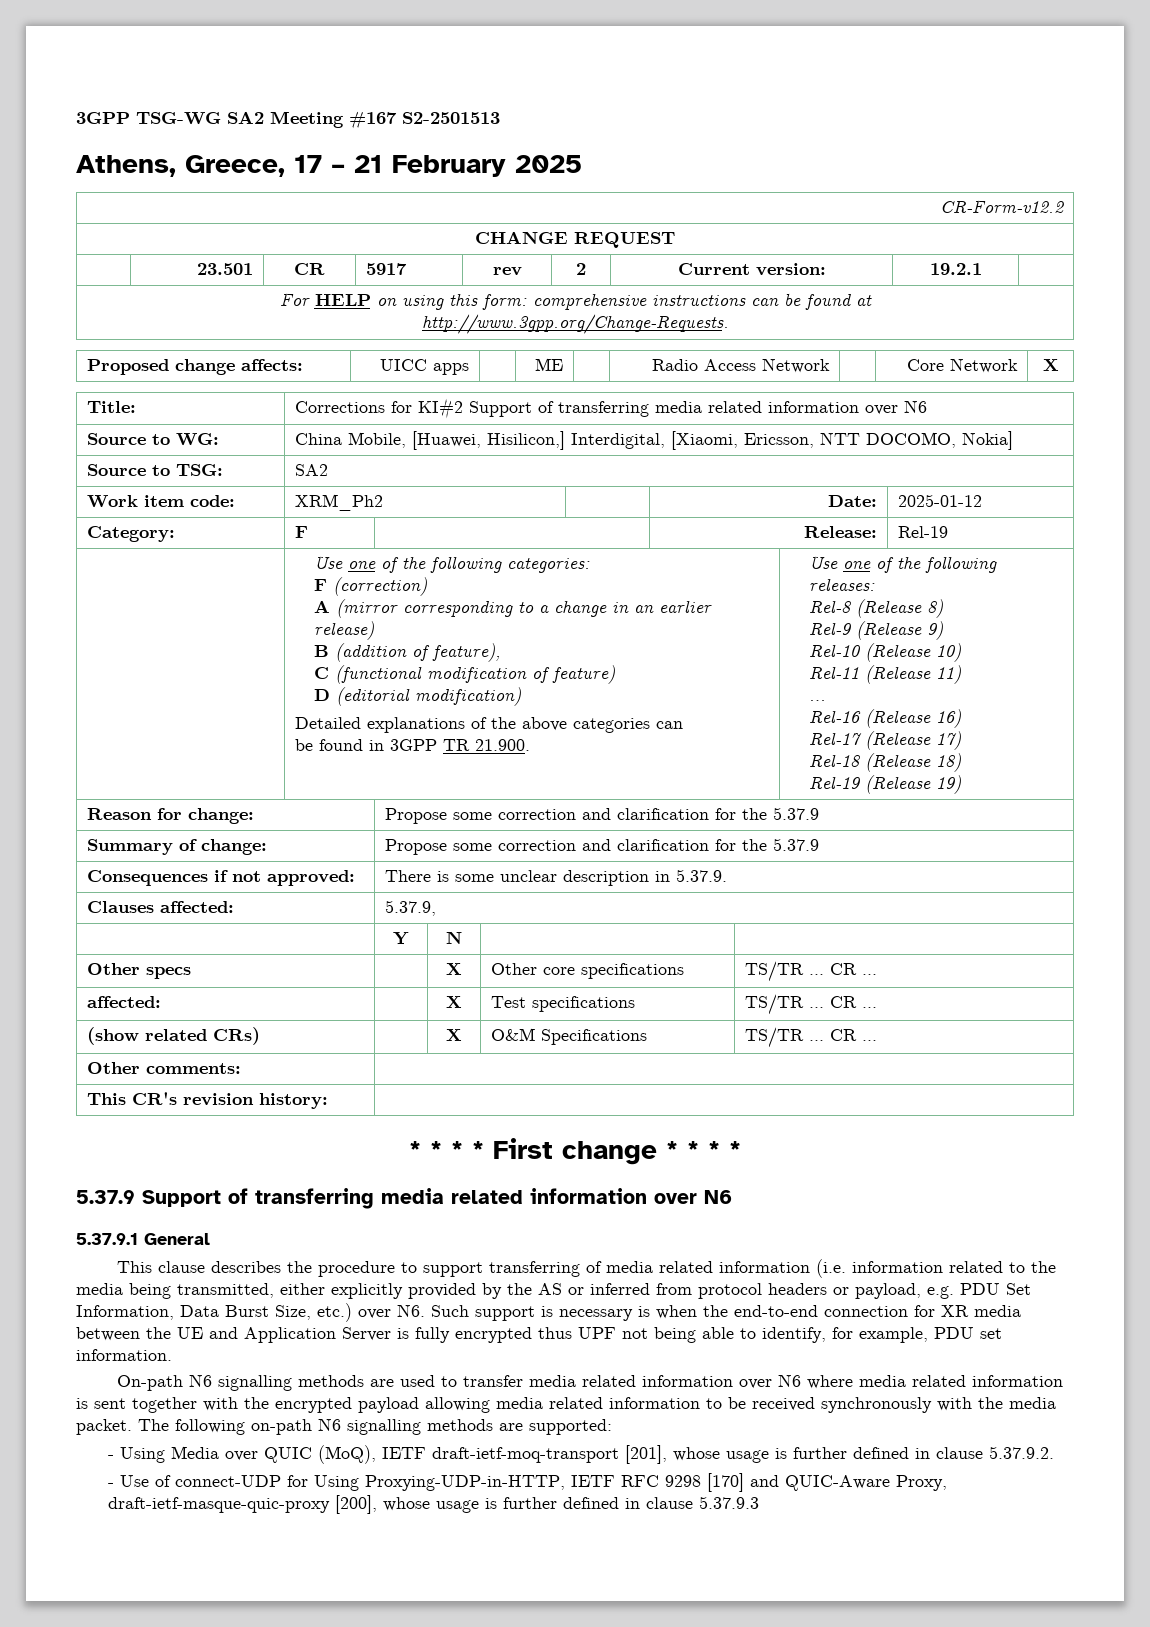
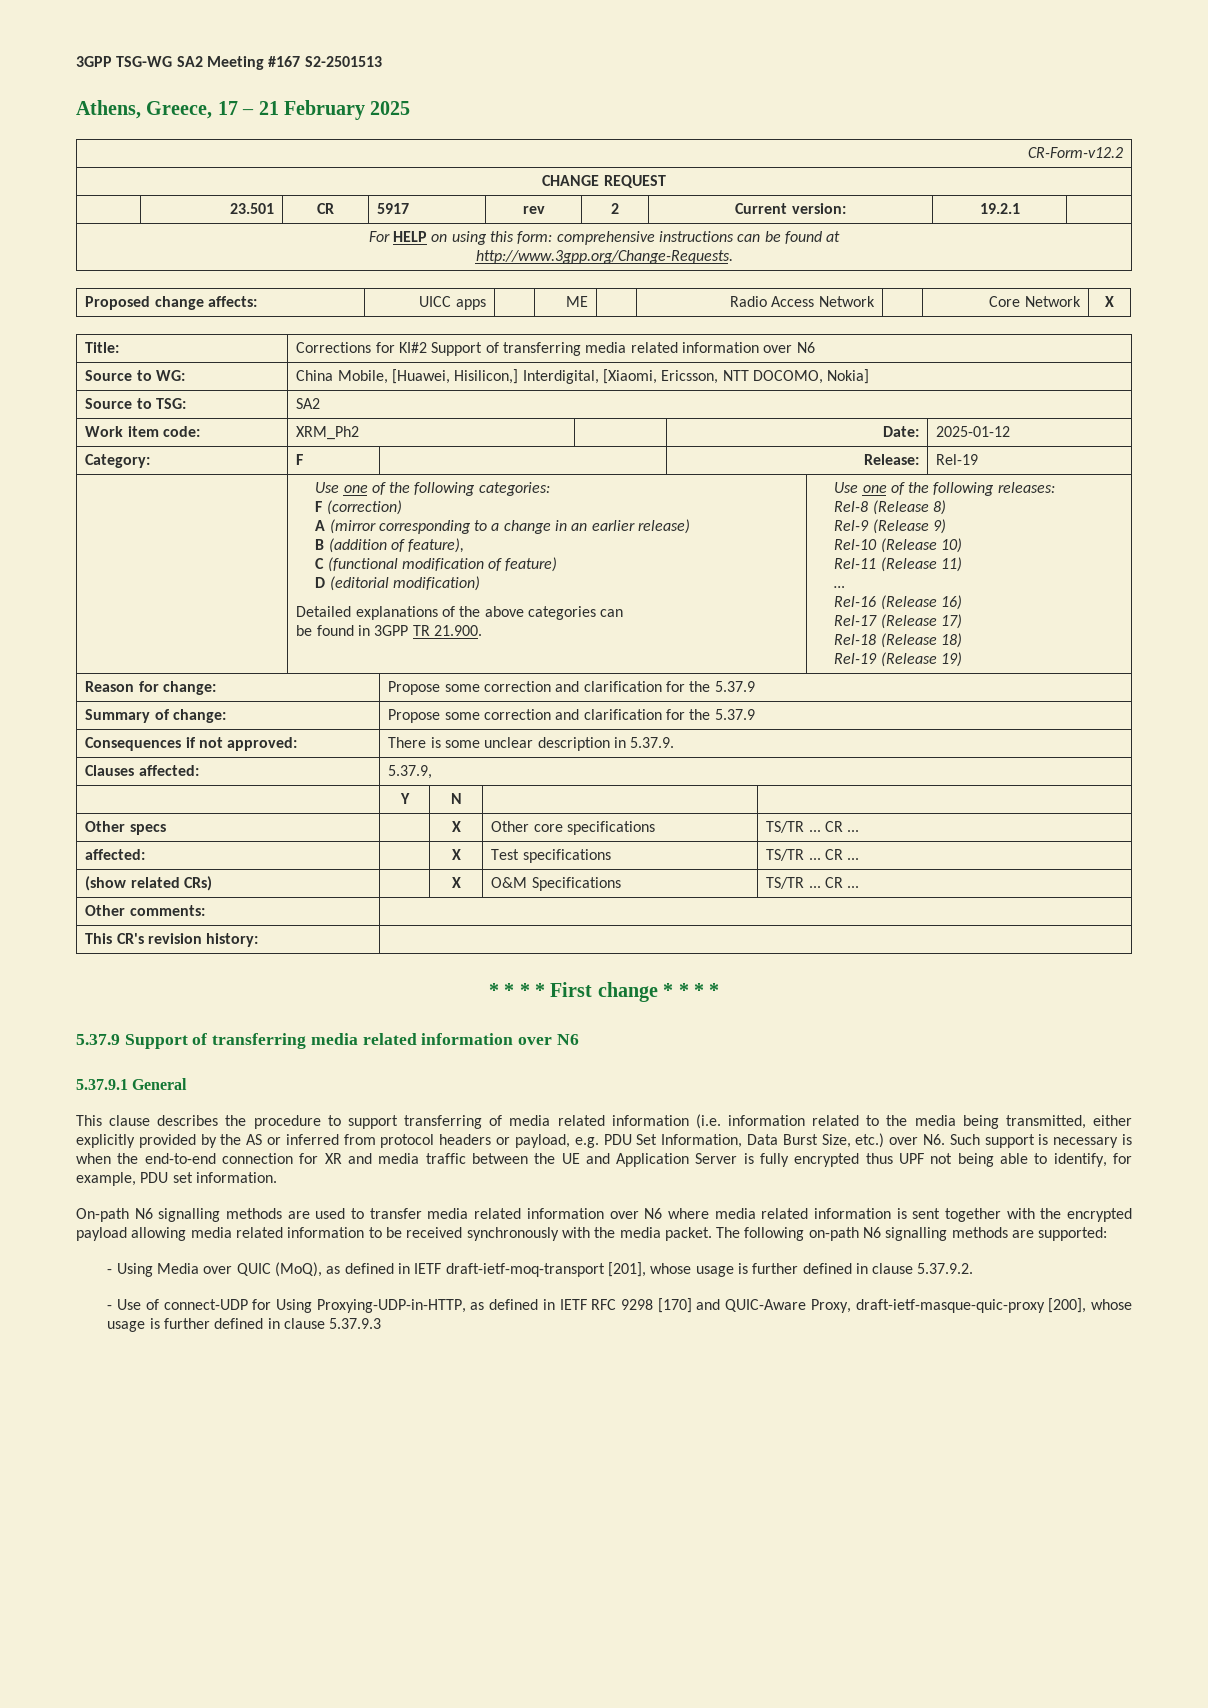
- This clause describes the procedure to support transferring of media related information (i.e. information related to the media being transmitted, either explicitly provided by the AS or inferred from protocol headers or payload, e.g. PDU Set Information, Data Burst Size, etc.) over N6. Such support is necessary is when the end-to-end connection for XR media between the UE and Application Server is fully encrypted thus UPF not being able to identify, for example, PDU set information.
+ This clause describes the procedure to support transferring of media related information (i.e. information related to the media being transmitted, either explicitly provided by the AS or inferred from protocol headers or payload, e.g. PDU Set Information, Data Burst Size, etc.) over N6. Such support is necessary is when the end-to-end connection for XR and media traffic between the UE and Application Server is fully encrypted thus UPF not being able to identify, for example, PDU set information.
- - Using Media over QUIC (MoQ), IETF draft-ietf-moq-transport [201], whose usage is further defined in clause 5.37.9.2.
+ - Using Media over QUIC (MoQ), as defined in IETF draft-ietf-moq-transport [201], whose usage is further defined in clause 5.37.9.2.
- - Use of connect-UDP for Using Proxying-UDP-in-HTTP, IETF RFC 9298 [170] and QUIC-Aware Proxy, draft-ietf-masque-quic-proxy [200], whose usage is further defined in clause 5.37.9.3
+ - Use of connect-UDP for Using Proxying-UDP-in-HTTP, as defined in IETF RFC 9298 [170] and QUIC-Aware Proxy, draft-ietf-masque-quic-proxy [200], whose usage is further defined in clause 5.37.9.3

